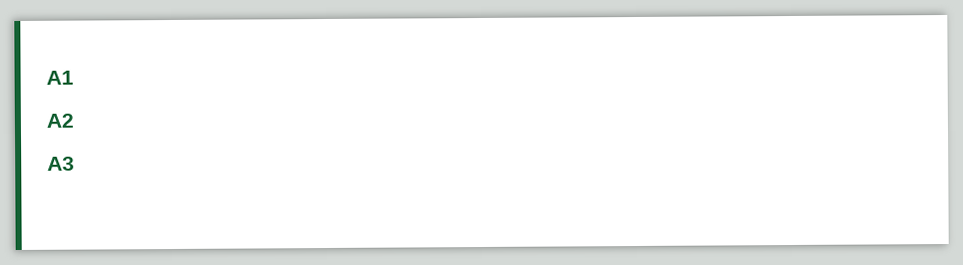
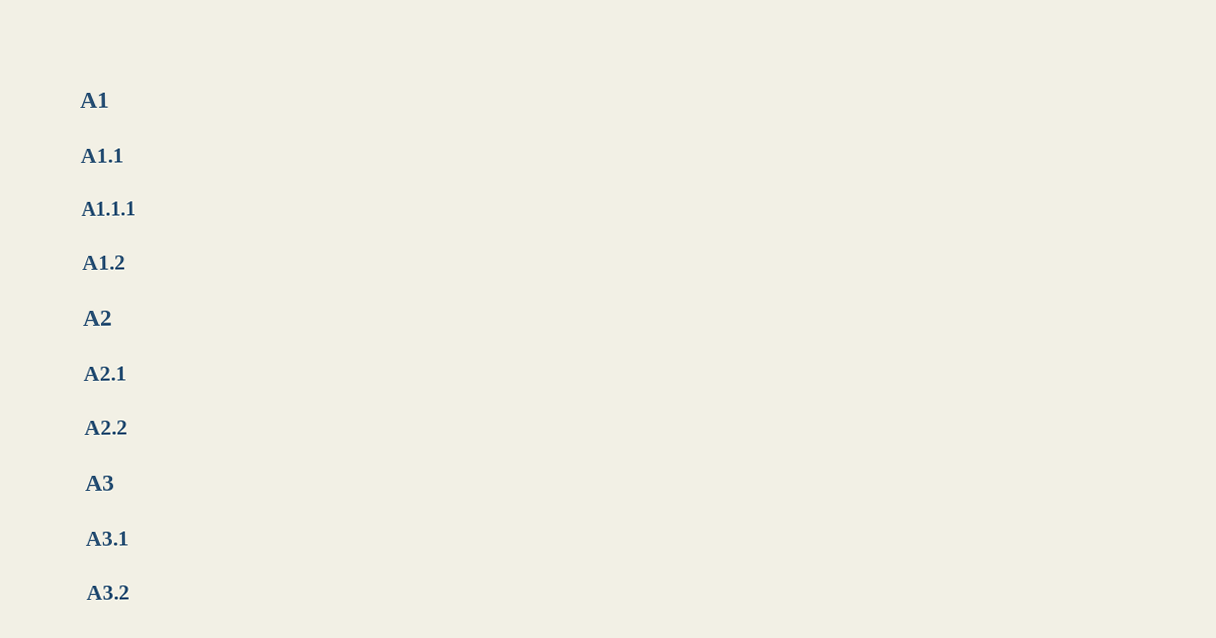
+ A1.1
+ A1.1.1
+ A1.2
+ A2.1
+ A2.2
+ A3.1
+ A3.2

